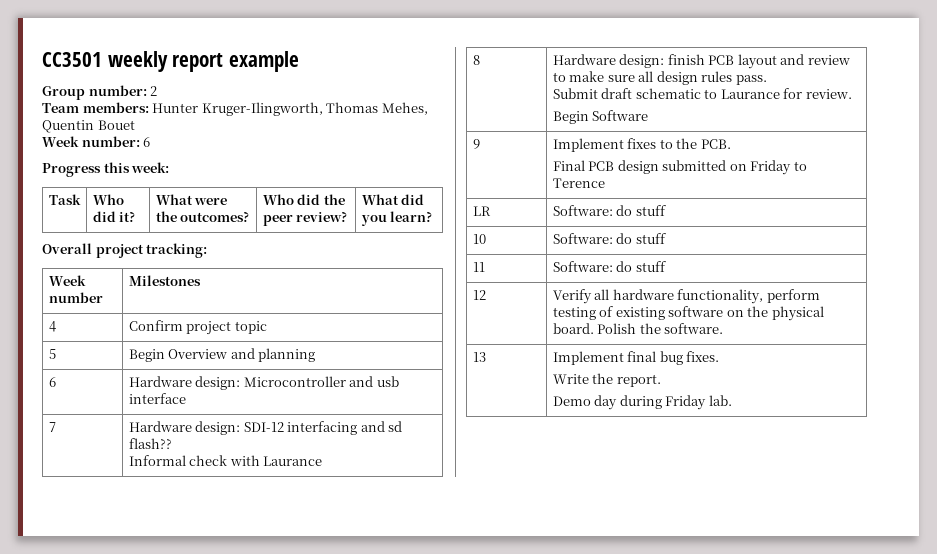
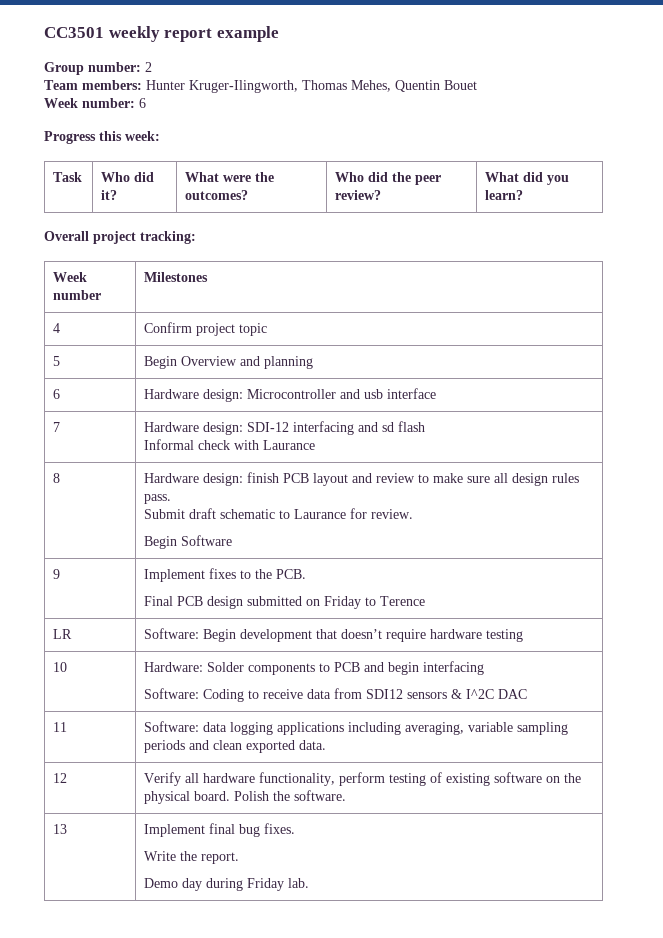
- 7 | Hardware design: SDI-12 interfacing and sd flash??
+ 7 | Hardware design: SDI-12 interfacing and sd flash
- LR | Software: do stuff
- 10 | Software: do stuff
- 11 | Software: do stuff
+ LR | Software: Begin development that doesn’t require hardware testing
+ 10 | Hardware: Solder components to PCB and begin interfacing
+ Software: Coding to receive data from SDI12 sensors & I^2C DAC
+ 11 | Software: data logging applications including averaging, variable sampling periods and clean exported data.

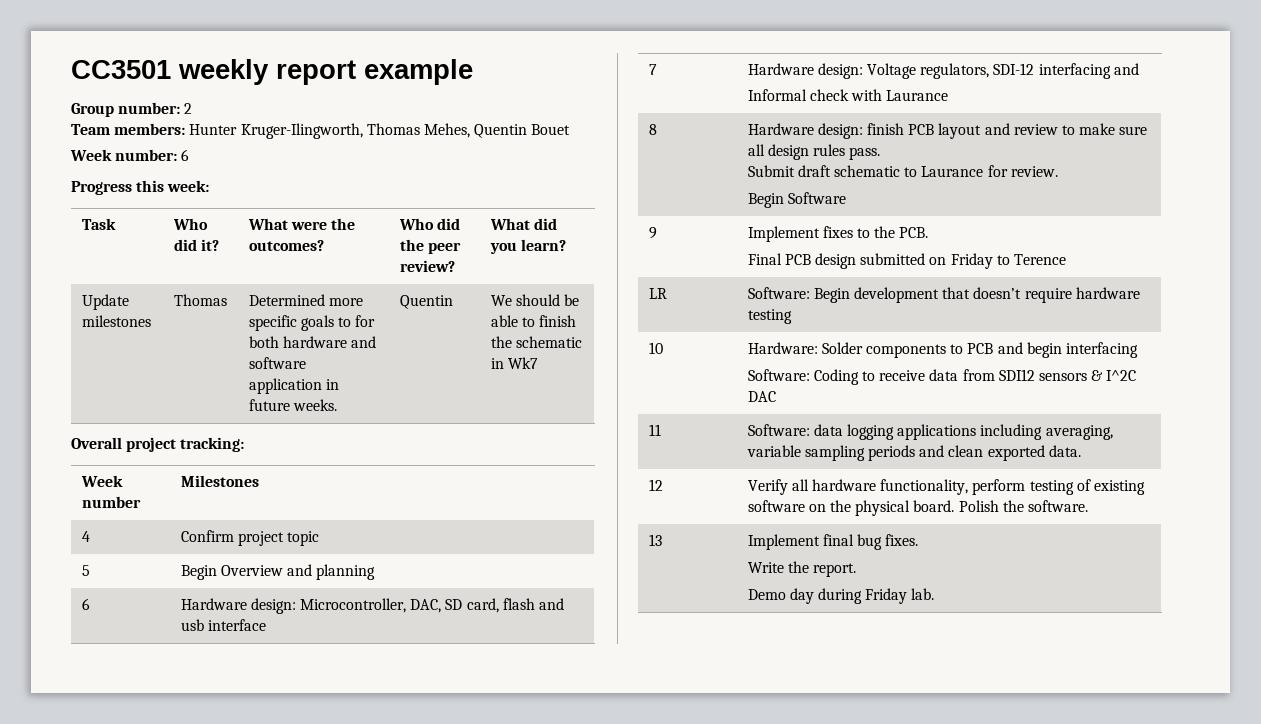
+ Update milestones | Thomas | Determined more specific goals to for both hardware and software application in future weeks. | Quentin | We should be able to finish the schematic in Wk7
- 6 | Hardware design: Microcontroller and usb interface
+ 6 | Hardware design: Microcontroller, DAC, SD card, flash and usb interface
- 7 | Hardware design: SDI-12 interfacing and sd flash
+ 7 | Hardware design: Voltage regulators, SDI-12 interfacing and

